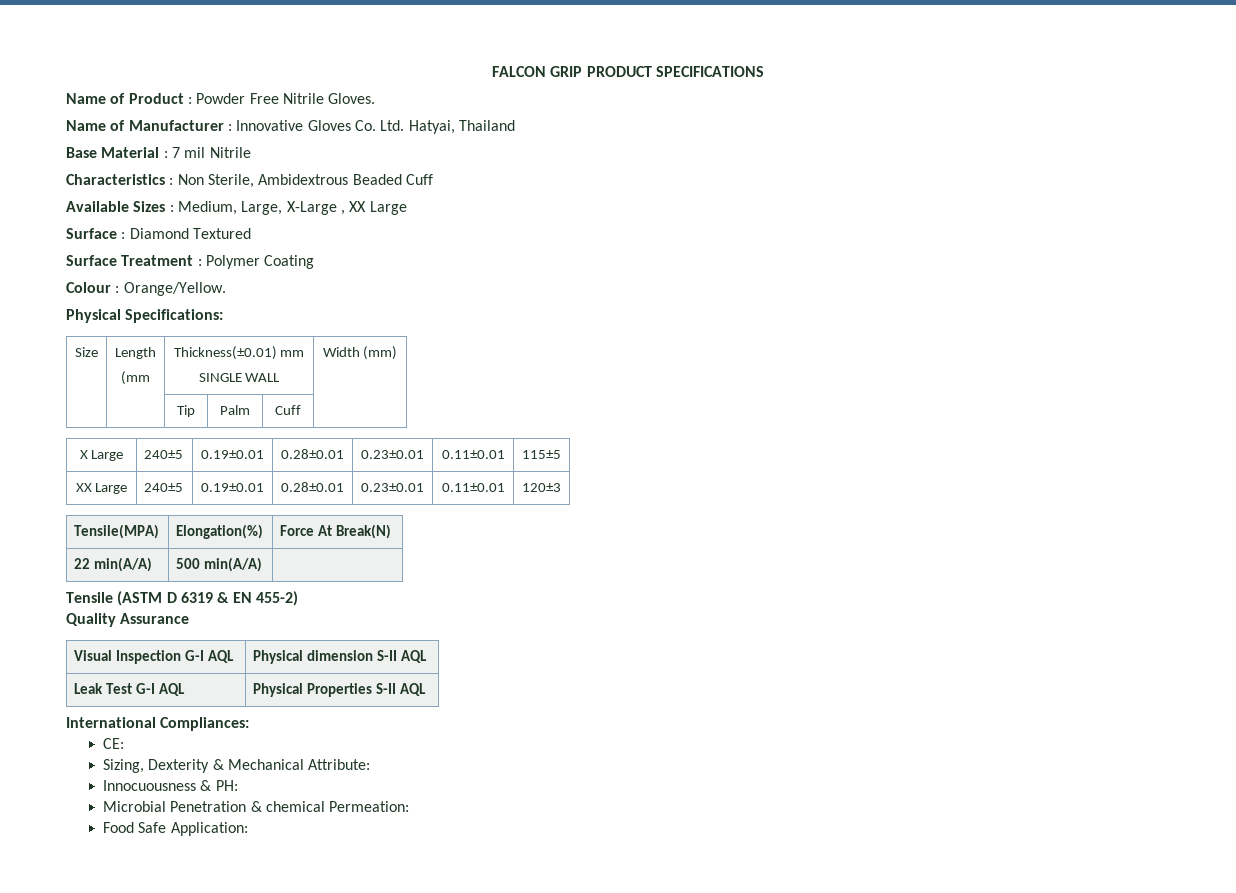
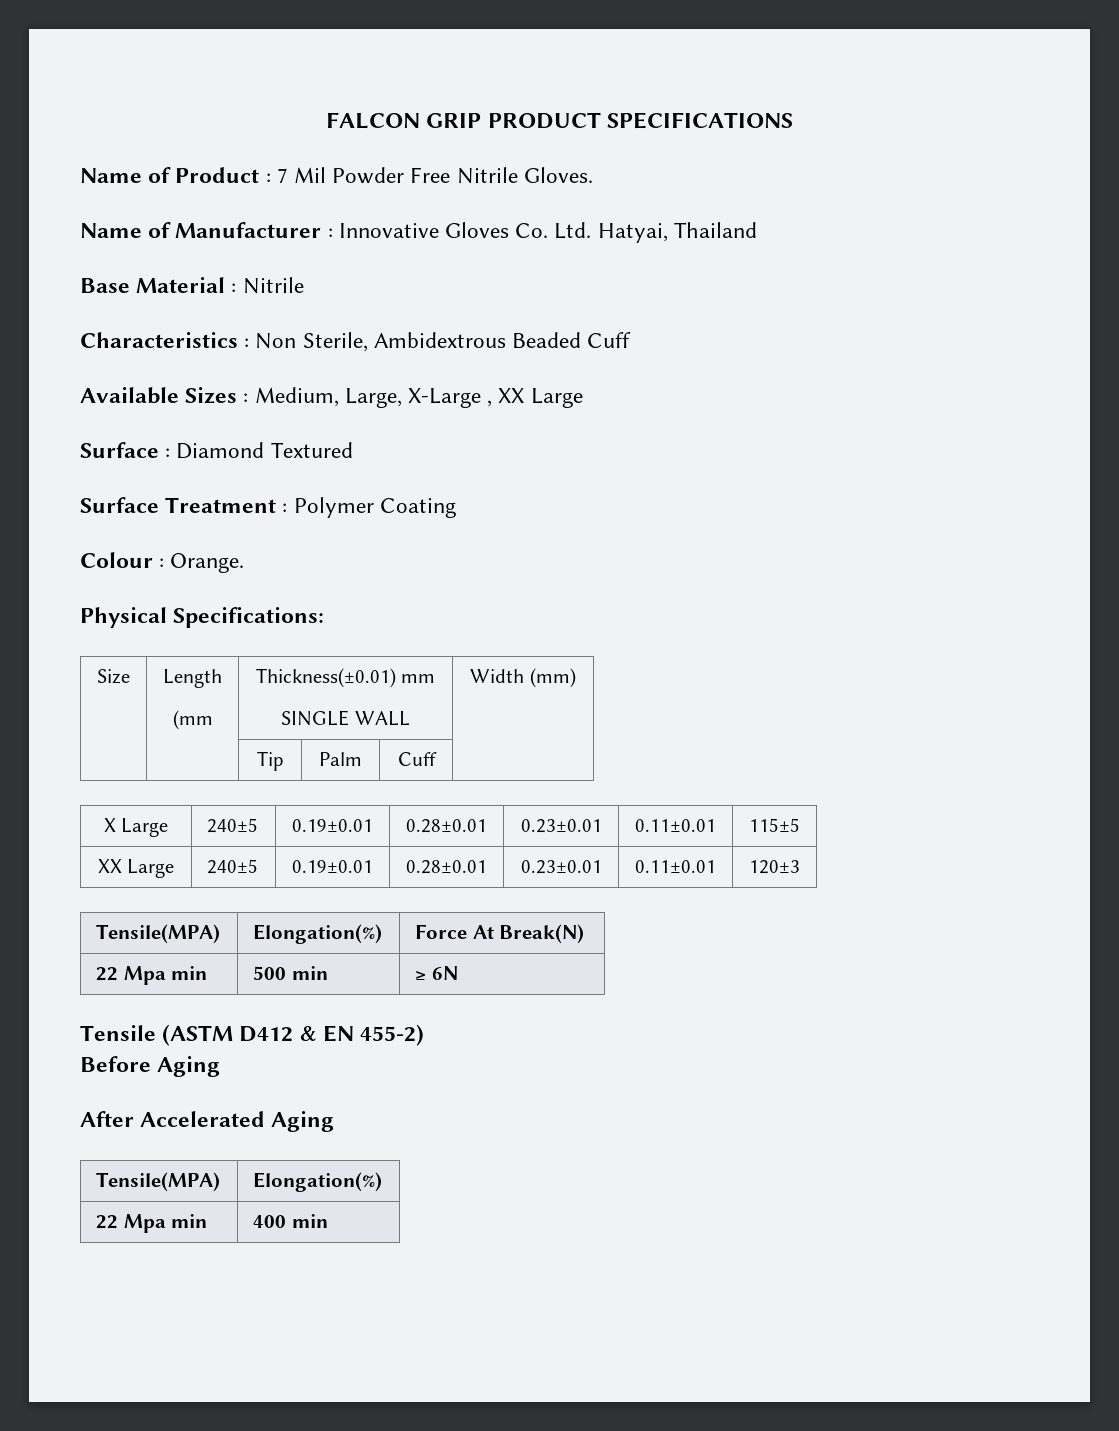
- Name of Product : Powder Free Nitrile Gloves.
+ Name of Product : 7 Mil Powder Free Nitrile Gloves.
- Base Material : 7 mil Nitrile
+ Base Material : Nitrile
- Colour : Orange/Yellow.
+ Colour : Orange.
- 22 min(A/A) | 500 min(A/A) |
+ 22 Mpa min | 500 min | ≥ 6N
- Tensile (ASTM D 6319 & EN 455-2)
+ Tensile (ASTM D412 & EN 455-2)
- Quality Assurance
- Visual Inspection G-I AQL | Physical dimension S-II AQL
- Leak Test G-I AQL | Physical Properties S-II AQL
- International Compliances:
- CE:
- Sizing, Dexterity & Mechanical Attribute:
- Innocuousness & PH:
- Microbial Penetration & chemical Permeation:
- Food Safe Application:
+ Before Aging
+ After Accelerated Aging
+ Tensile(MPA) | Elongation(%)
+ 22 Mpa min | 400 min

